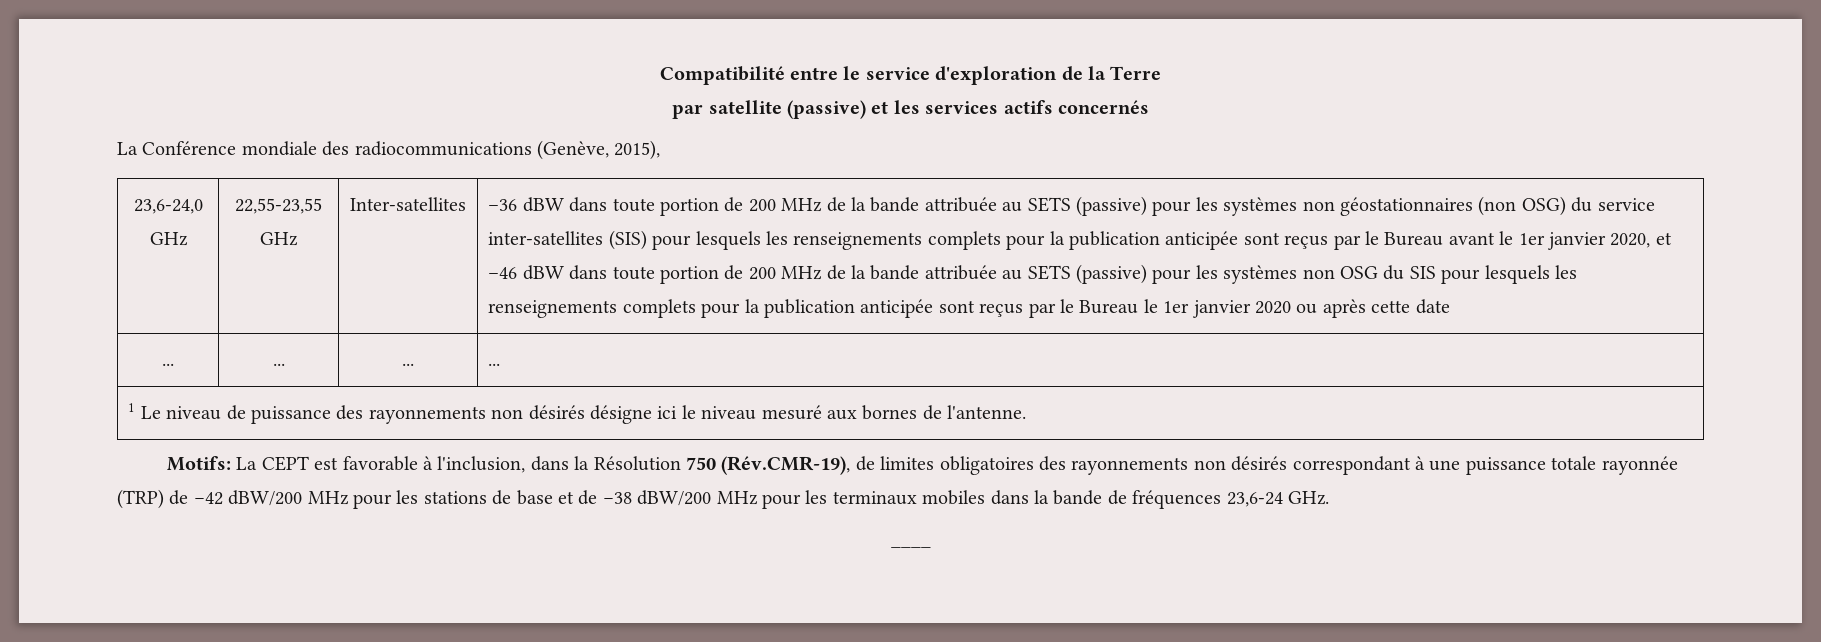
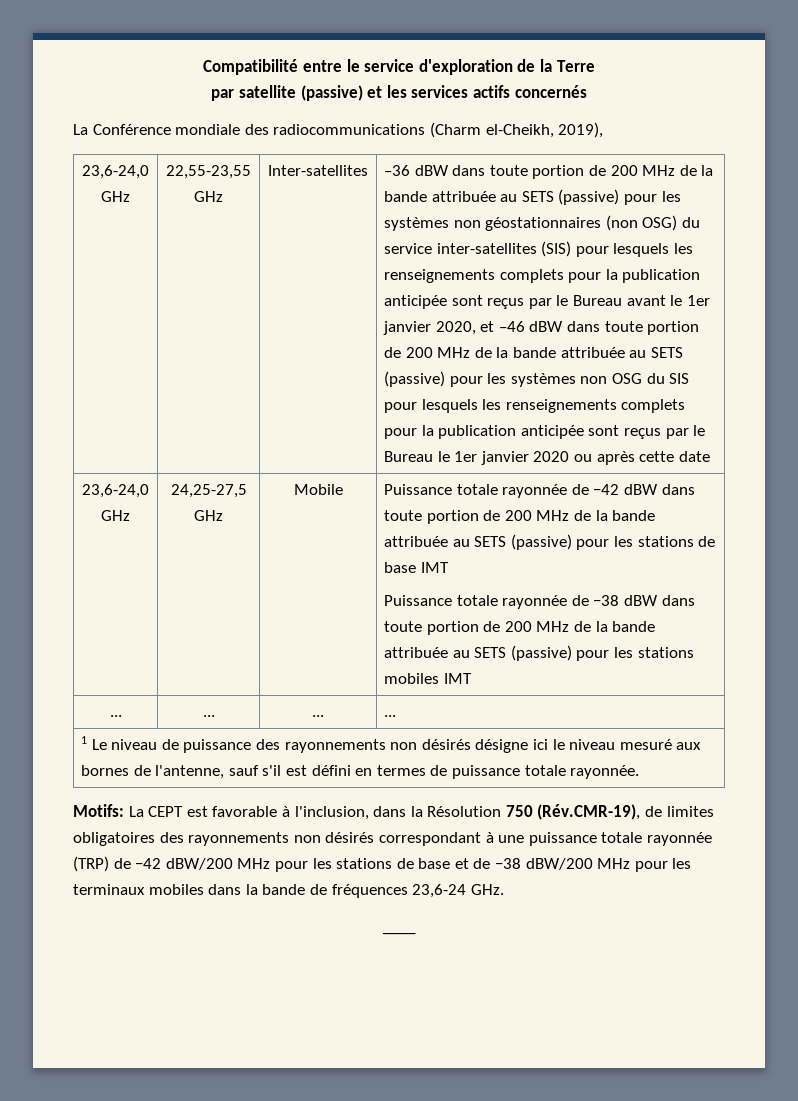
- La Conférence mondiale des radiocommunications (Genève, 2015),
+ La Conférence mondiale des radiocommunications (Charm el-Cheikh, 2019),
+ 23,6-24,0 GHz | 24,25-27,5 GHz | Mobile | Puissance totale rayonnée de −42 dBW dans toute portion de 200 MHz de la bande attribuée au SETS (passive) pour les stations de base IMT
+ Puissance totale rayonnée de −38 dBW dans toute portion de 200 MHz de la bande attribuée au SETS (passive) pour les stations mobiles IMT
- 1 Le niveau de puissance des rayonnements non désirés désigne ici le niveau mesuré aux bornes de l'antenne.
+ 1 Le niveau de puissance des rayonnements non désirés désigne ici le niveau mesuré aux bornes de l'antenne, sauf s'il est défini en termes de puissance totale rayonnée.

